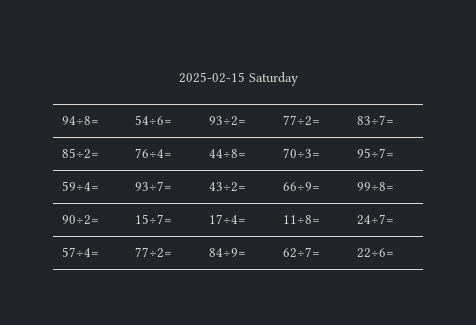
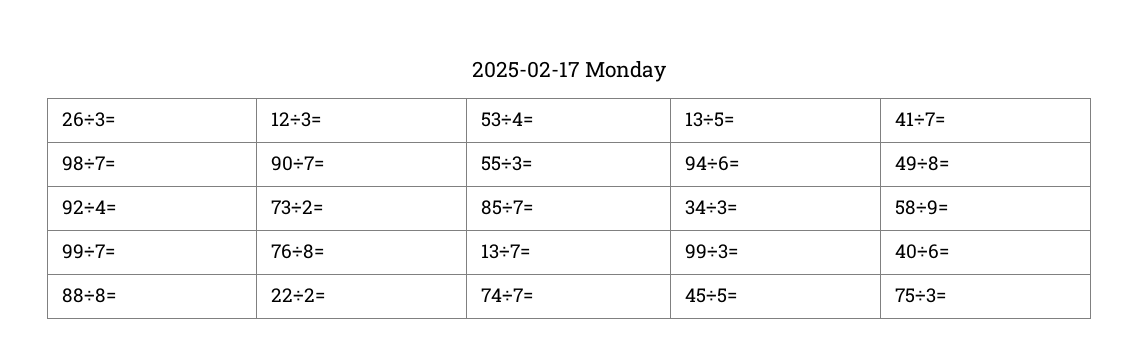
- 2025-02-15 Saturday
- 94÷8= | 54÷6= | 93÷2= | 77÷2= | 83÷7=
- 85÷2= | 76÷4= | 44÷8= | 70÷3= | 95÷7=
- 59÷4= | 93÷7= | 43÷2= | 66÷9= | 99÷8=
- 90÷2= | 15÷7= | 17÷4= | 11÷8= | 24÷7=
- 57÷4= | 77÷2= | 84÷9= | 62÷7= | 22÷6=
+ 2025-02-17 Monday
+ 26÷3= | 12÷3= | 53÷4= | 13÷5= | 41÷7=
+ 98÷7= | 90÷7= | 55÷3= | 94÷6= | 49÷8=
+ 92÷4= | 73÷2= | 85÷7= | 34÷3= | 58÷9=
+ 99÷7= | 76÷8= | 13÷7= | 99÷3= | 40÷6=
+ 88÷8= | 22÷2= | 74÷7= | 45÷5= | 75÷3=

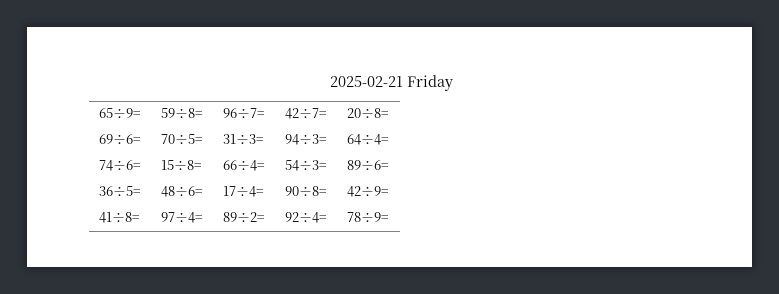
- 2025-02-17 Monday
- 26÷3= | 12÷3= | 53÷4= | 13÷5= | 41÷7=
- 98÷7= | 90÷7= | 55÷3= | 94÷6= | 49÷8=
- 92÷4= | 73÷2= | 85÷7= | 34÷3= | 58÷9=
- 99÷7= | 76÷8= | 13÷7= | 99÷3= | 40÷6=
- 88÷8= | 22÷2= | 74÷7= | 45÷5= | 75÷3=
+ 2025-02-21 Friday
+ 65÷9= | 59÷8= | 96÷7= | 42÷7= | 20÷8=
+ 69÷6= | 70÷5= | 31÷3= | 94÷3= | 64÷4=
+ 74÷6= | 15÷8= | 66÷4= | 54÷3= | 89÷6=
+ 36÷5= | 48÷6= | 17÷4= | 90÷8= | 42÷9=
+ 41÷8= | 97÷4= | 89÷2= | 92÷4= | 78÷9=

